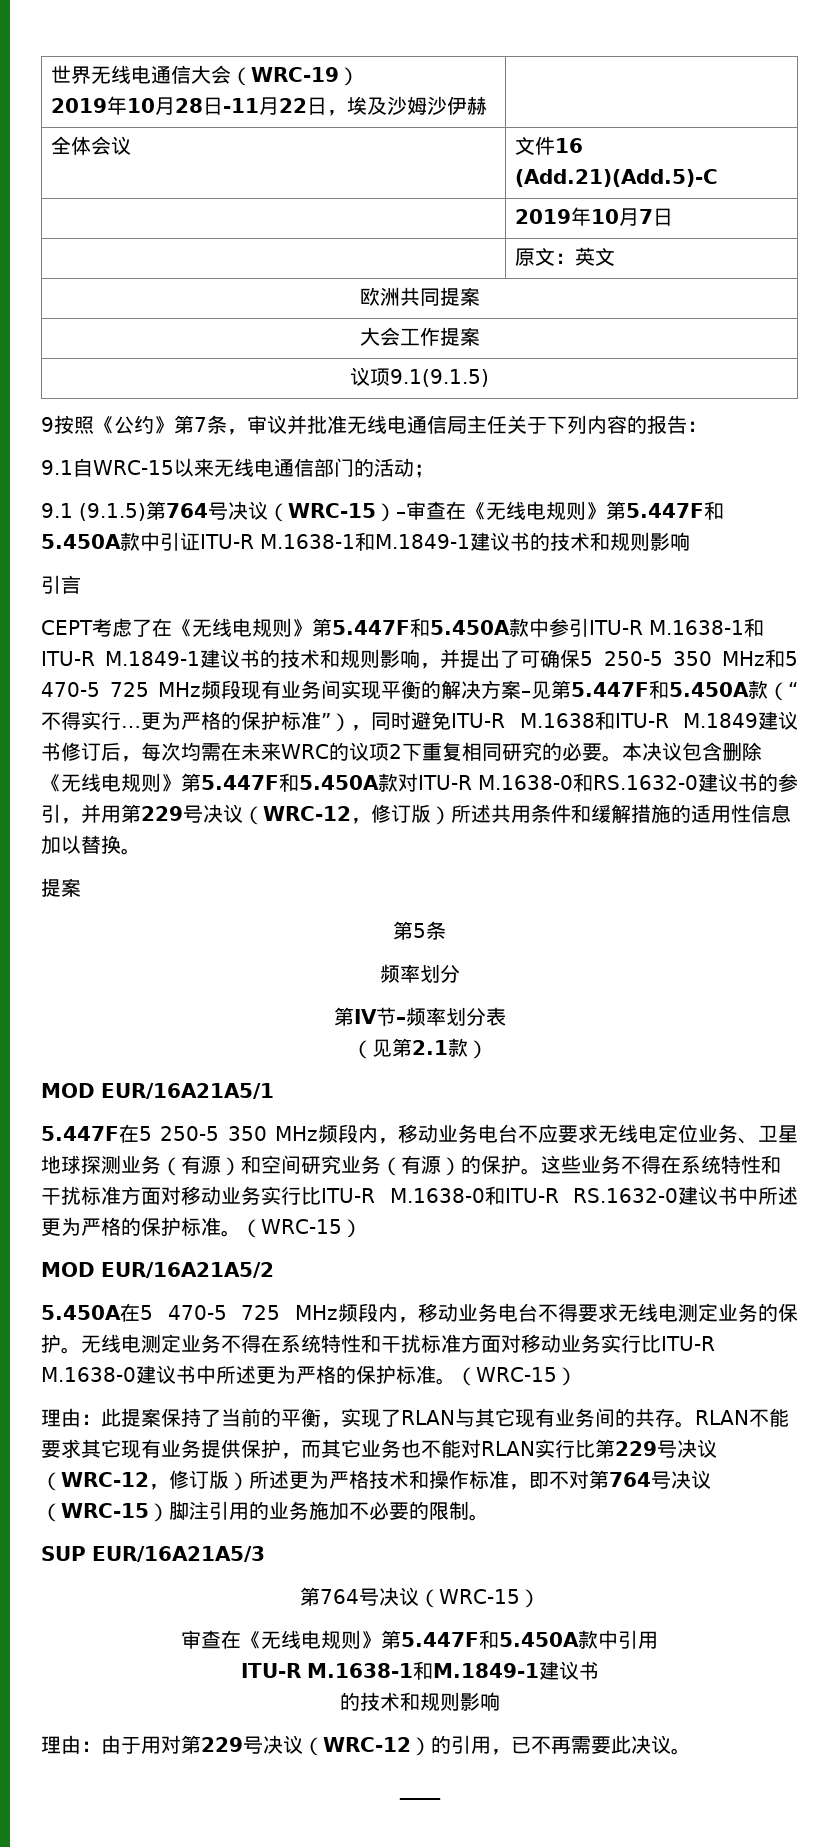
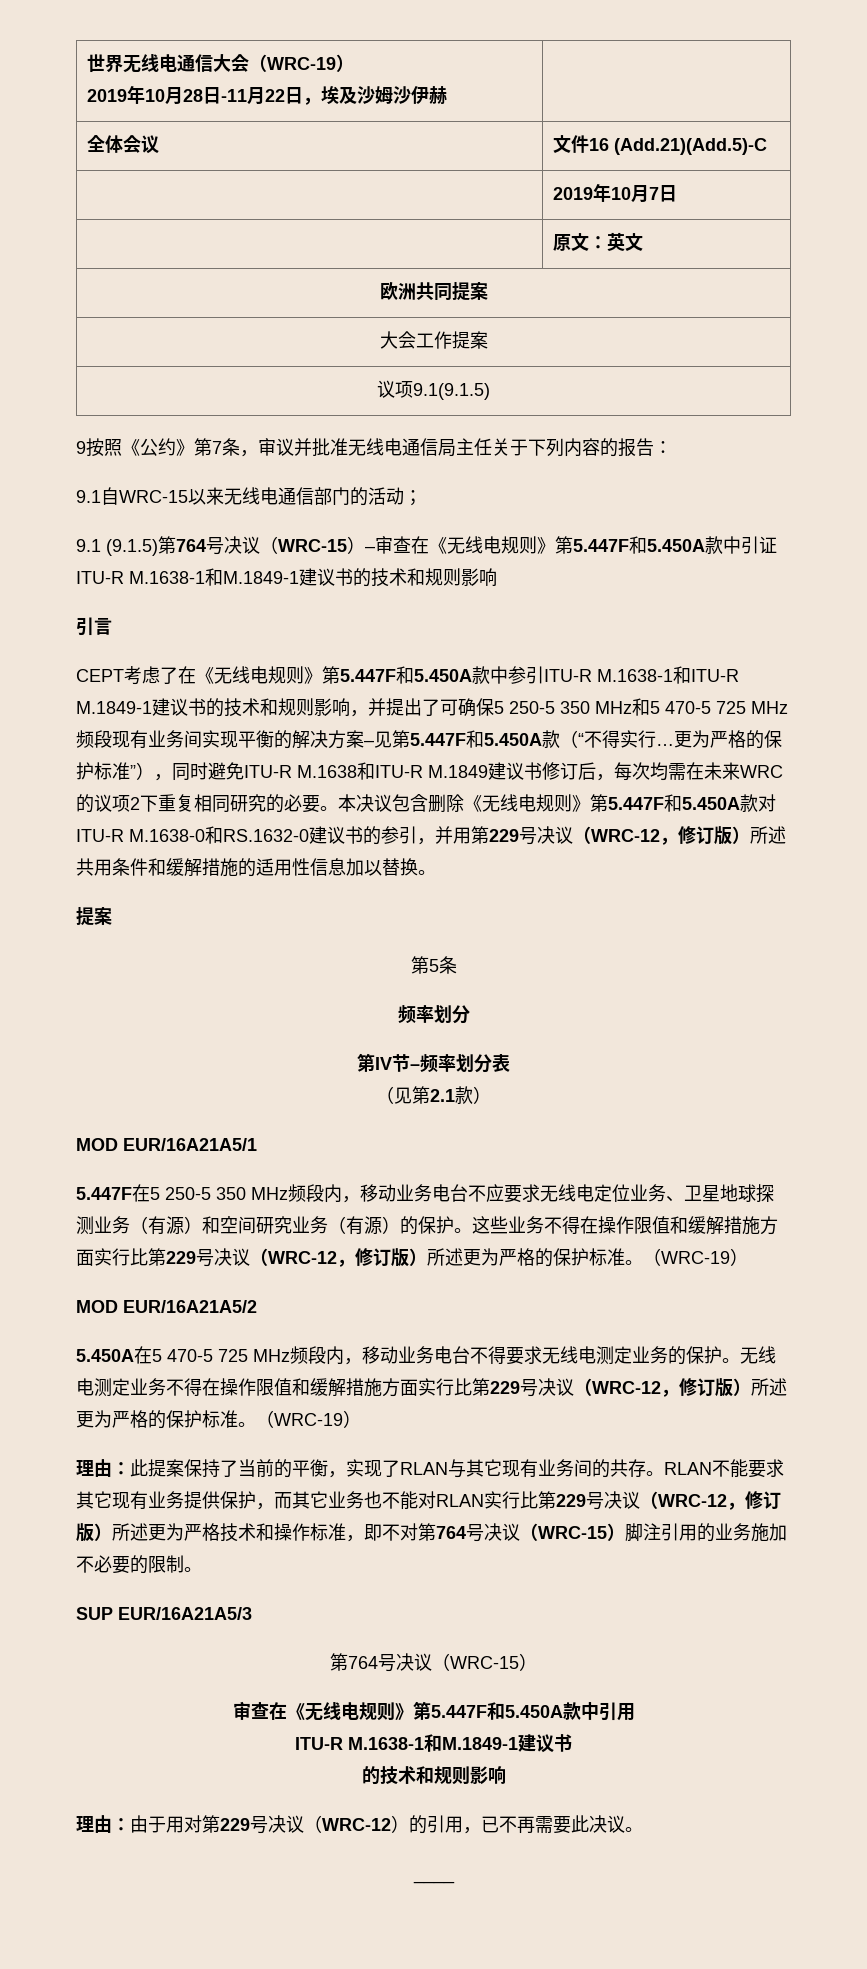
- 这些业务不得在系统特性和干扰标准方面对移动业务实行比ITU-R M.1638-0和ITU-R RS.1632-0建议书中所述更为严格的保护标准。（WRC-15）
+ 这些业务不得在操作限值和缓解措施方面实行比第229号决议（WRC-12，修订版）所述更为严格的保护标准。（WRC-19）
- 无线电测定业务不得在系统特性和干扰标准方面对移动业务实行比ITU-R M.1638-0建议书中所述更为严格的保护标准。（WRC-15）
+ 无线电测定业务不得在操作限值和缓解措施方面实行比第229号决议（WRC-12，修订版）所述更为严格的保护标准。（WRC-19）

